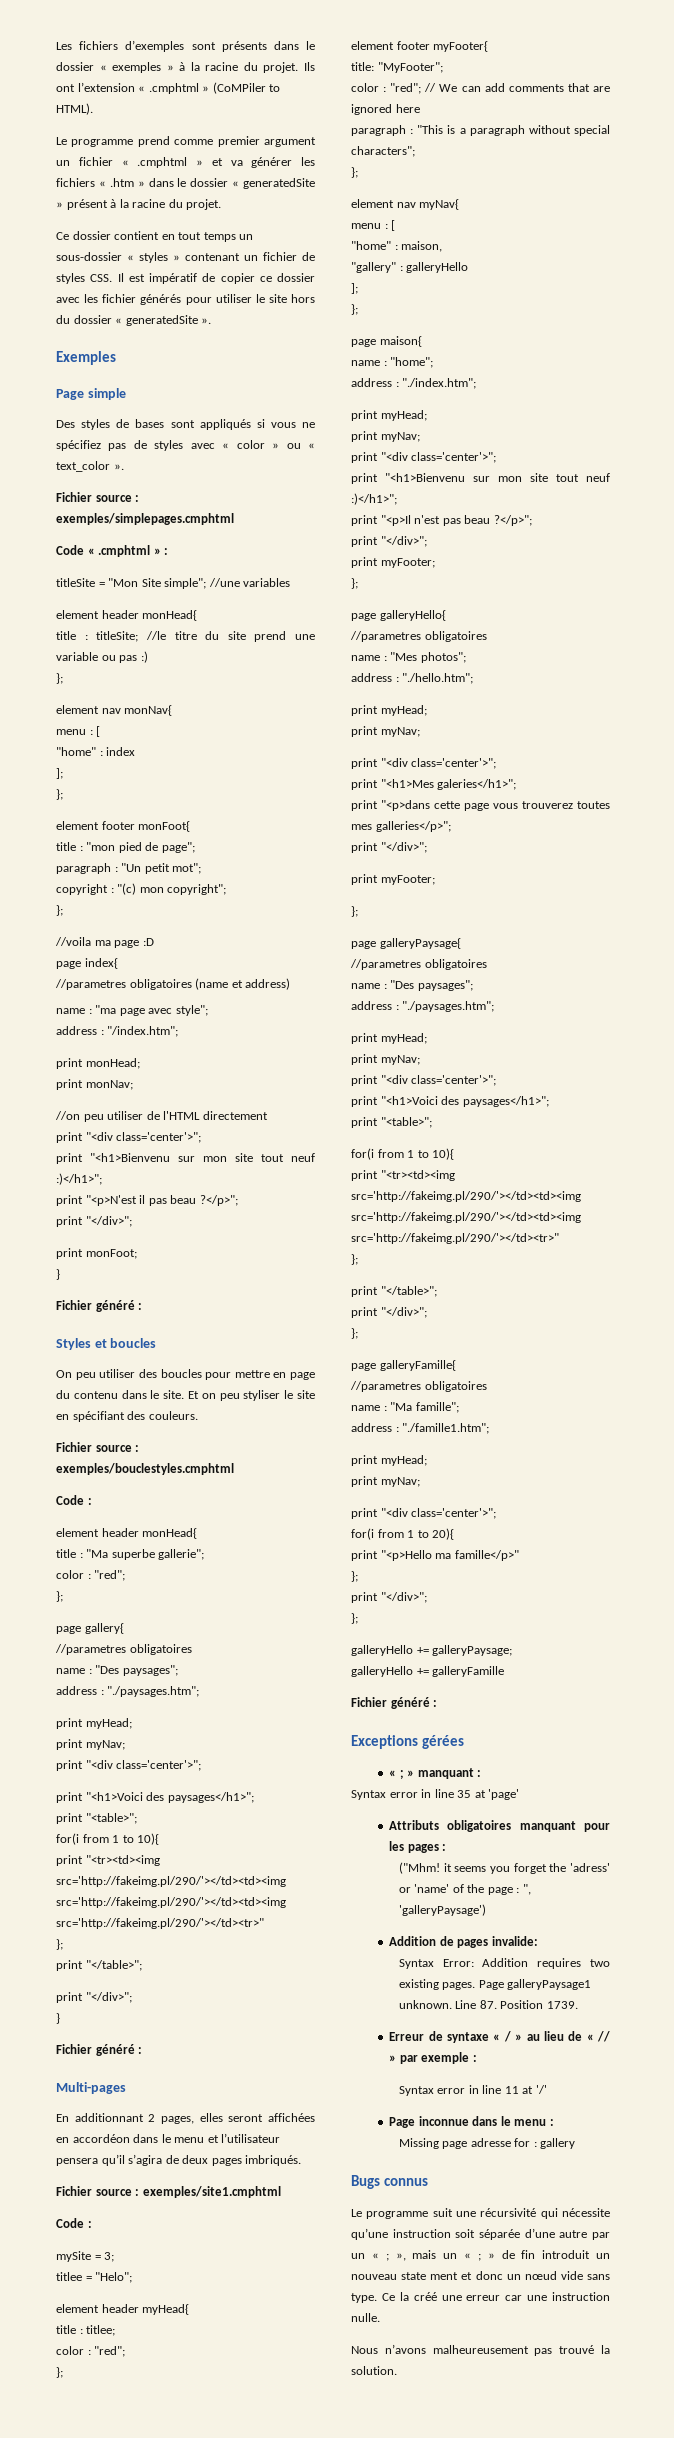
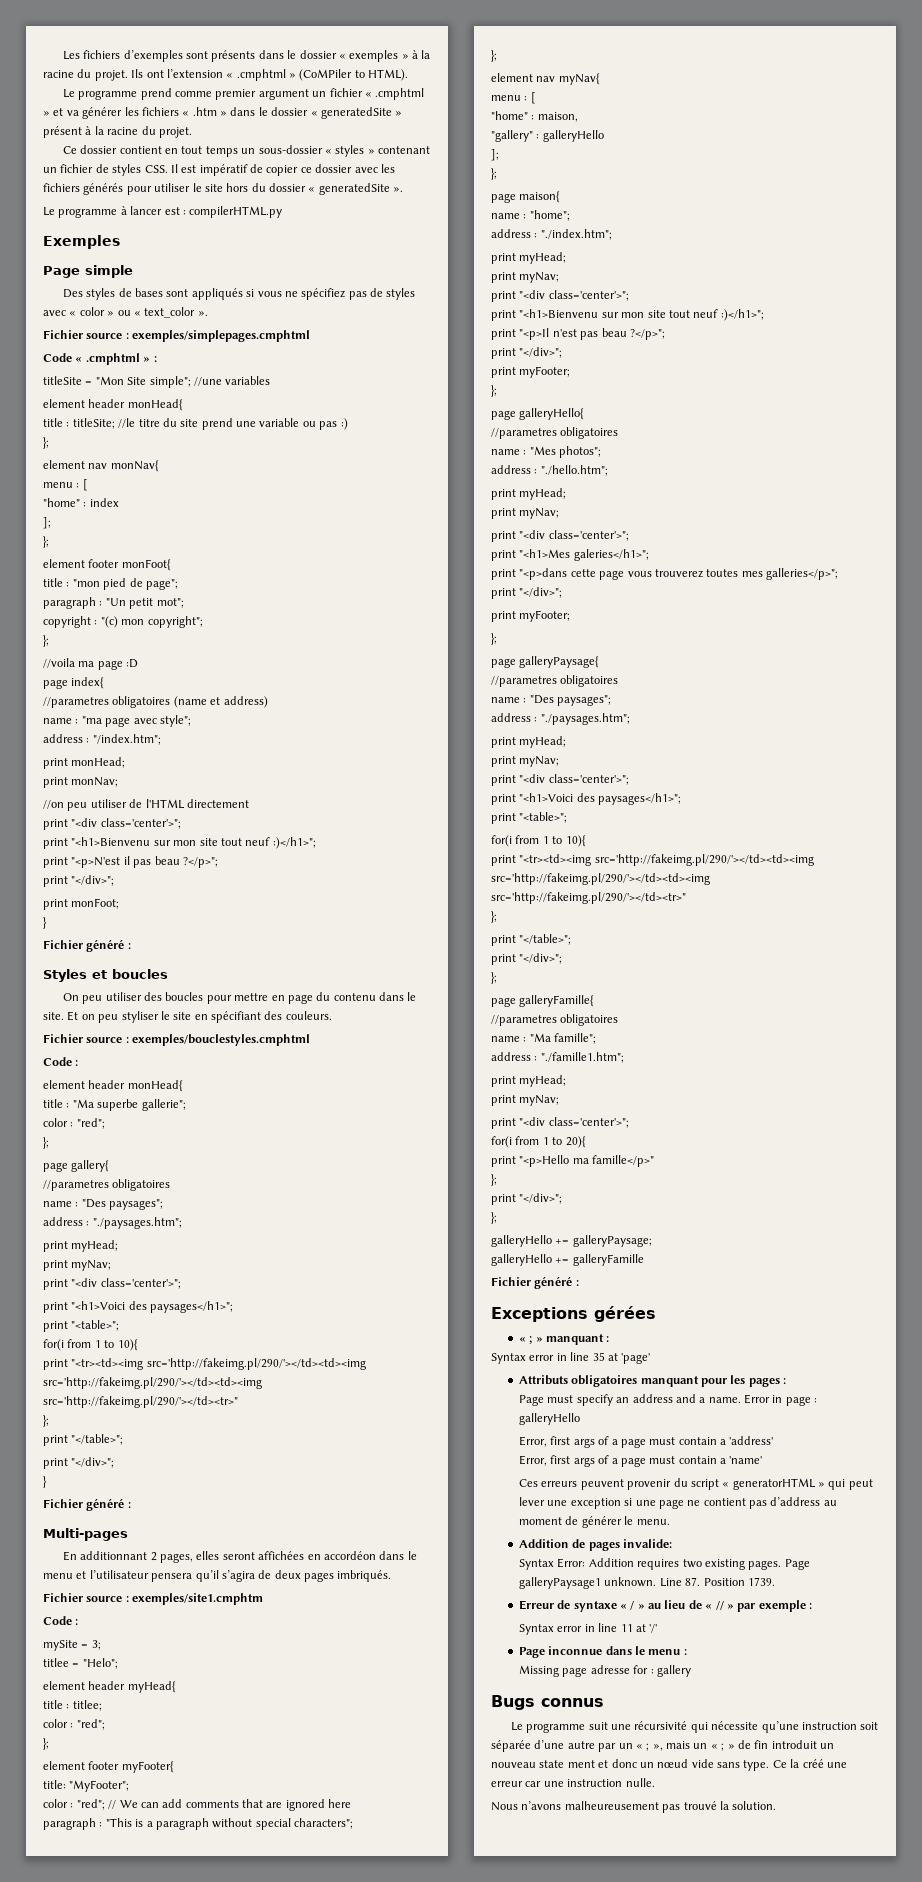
- Ce dossier contient en tout temps un sous-dossier « styles » contenant un fichier de styles CSS. Il est impératif de copier ce dossier avec les fichier générés pour utiliser le site hors du dossier « generatedSite ».
+ Ce dossier contient en tout temps un sous-dossier « styles » contenant un fichier de styles CSS. Il est impératif de copier ce dossier avec les fichiers générés pour utiliser le site hors du dossier « generatedSite ».
+ Le programme à lancer est : compilerHTML.py
- Fichier source : exemples/site1.cmphtml
+ Fichier source : exemples/site1.cmphtm
- ("Mhm! it seems you forget the 'adress' or 'name' of the page : ", 'galleryPaysage')
+ Page must specify an address and a name. Error in page : galleryHello
+ Error, first args of a page must contain a 'address'
+ Error, first args of a page must contain a 'name'
+ Ces erreurs peuvent provenir du script « generatorHTML » qui peut lever une exception si une page ne contient pas d’address au moment de générer le menu.

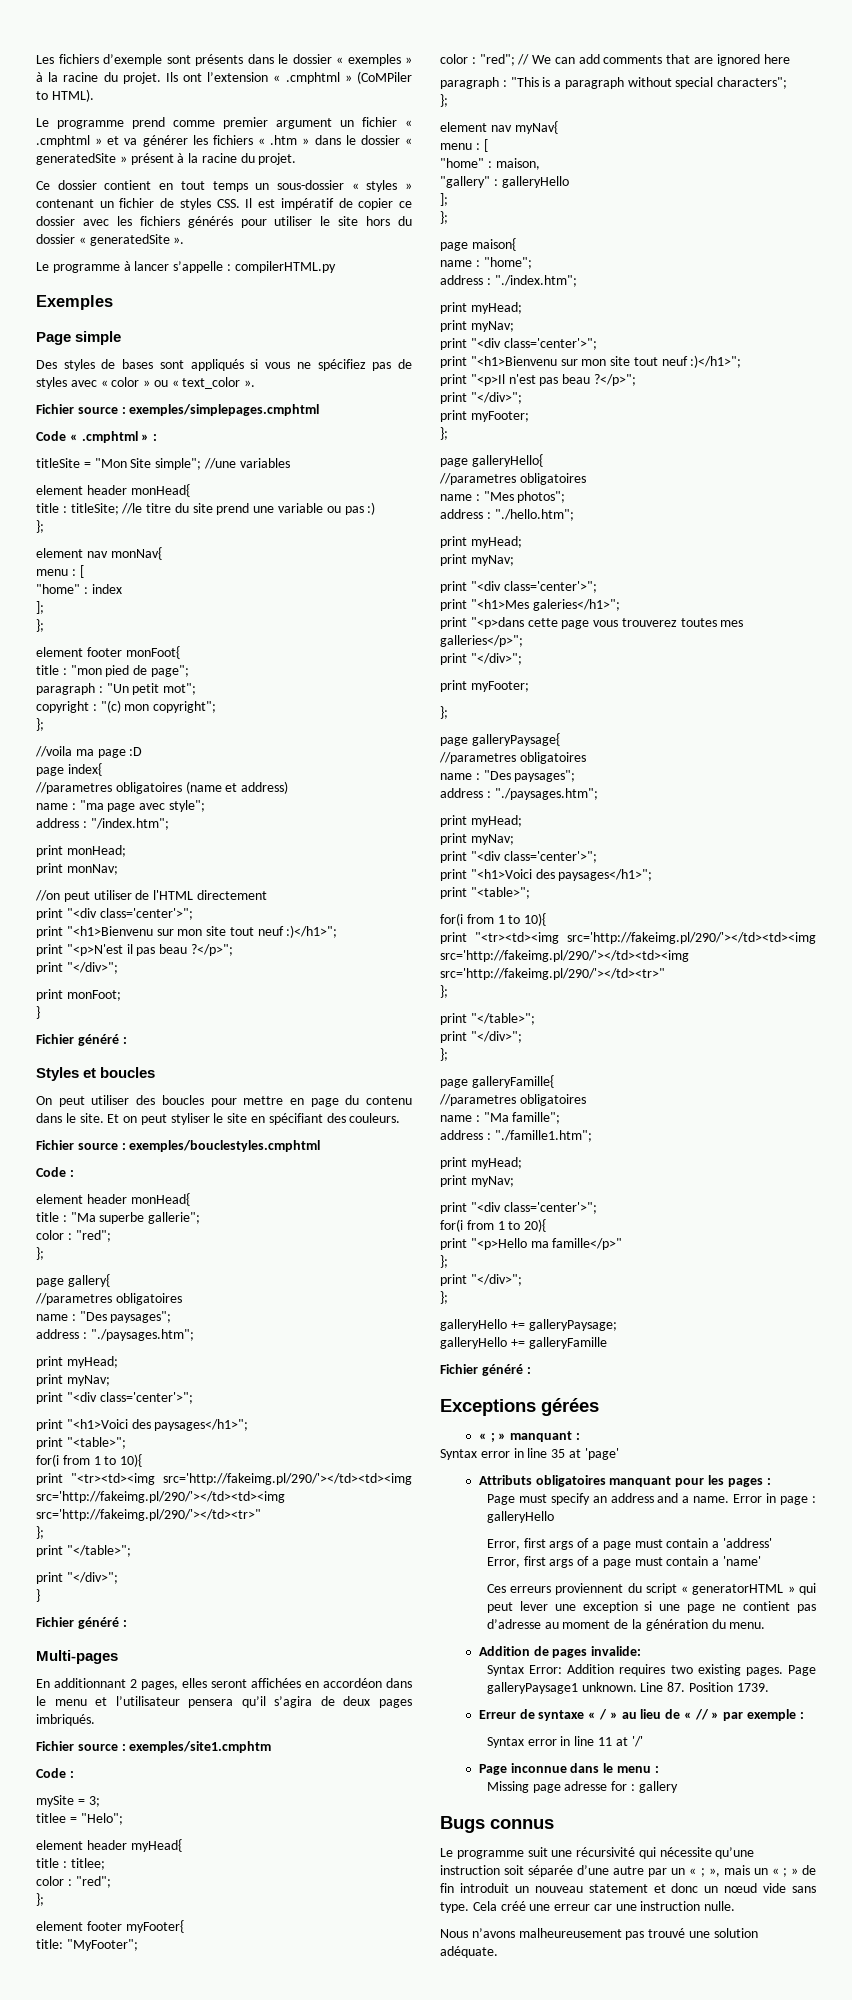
- Les fichiers d’exemples sont présents dans le dossier « exemples » à la racine du projet.
+ Les fichiers d’exemple sont présents dans le dossier « exemples » à la racine du projet.
- Le programme à lancer est : compilerHTML.py
+ Le programme à lancer s’appelle : compilerHTML.py
- //on peu utiliser de l'HTML directement
+ //on peut utiliser de l'HTML directement
- On peu utiliser des boucles pour mettre en page du contenu dans le site.
+ On peut utiliser des boucles pour mettre en page du contenu dans le site.
- Et on peu styliser le site en spécifiant des couleurs.
+ Et on peut styliser le site en spécifiant des couleurs.
- Ces erreurs peuvent provenir du script « generatorHTML » qui peut lever une exception si une page ne contient pas d’address au moment de générer le menu.
+ Ces erreurs proviennent du script « generatorHTML » qui peut lever une exception si une page ne contient pas d’adresse au moment de la génération du menu.
- Le programme suit une récursivité qui nécessite qu’une instruction soit séparée d’une autre par un « ; », mais un « ; » de fin introduit un nouveau state ment et donc un nœud vide sans type.
+ Le programme suit une récursivité qui nécessite qu’une instruction soit séparée d’une autre par un « ; », mais un « ; » de fin introduit un nouveau statement et donc un nœud vide sans type.
- Ce la créé une erreur car une instruction nulle.
+ Cela créé une erreur car une instruction nulle.
- Nous n’avons malheureusement pas trouvé la solution.
+ Nous n’avons malheureusement pas trouvé une solution adéquate.

